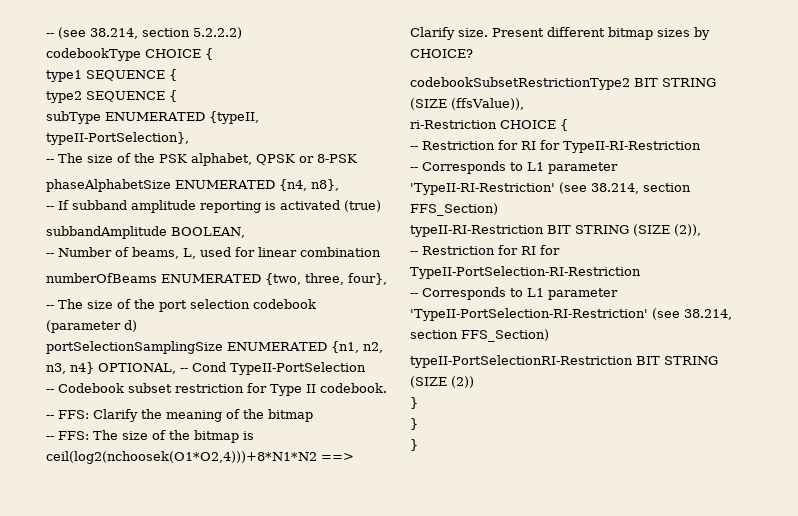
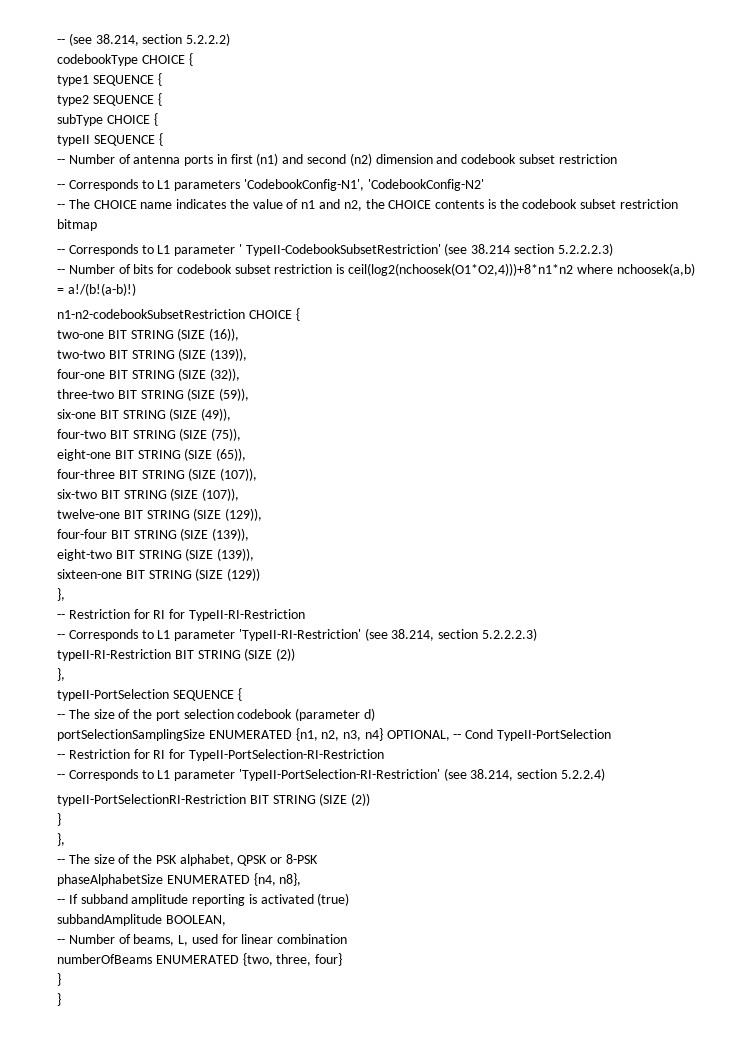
- subType ENUMERATED {typeII, typeII-PortSelection},
+ subType CHOICE {
+ typeII SEQUENCE {
+ -- Number of antenna ports in first (n1) and second (n2) dimension and codebook subset restriction
+ -- Corresponds to L1 parameters 'CodebookConfig-N1', 'CodebookConfig-N2'
+ -- The CHOICE name indicates the value of n1 and n2, the CHOICE contents is the codebook subset restriction bitmap
+ -- Corresponds to L1 parameter ' TypeII-CodebookSubsetRestriction' (see 38.214 section 5.2.2.2.3)
+ -- Number of bits for codebook subset restriction is ceil(log2(nchoosek(O1*O2,4)))+8*n1*n2 where nchoosek(a,b) = a!/(b!(a-b)!)
+ n1-n2-codebookSubsetRestriction CHOICE {
+ two-one BIT STRING (SIZE (16)),
+ two-two BIT STRING (SIZE (139)),
+ four-one BIT STRING (SIZE (32)),
+ three-two BIT STRING (SIZE (59)),
+ six-one BIT STRING (SIZE (49)),
+ four-two BIT STRING (SIZE (75)),
+ eight-one BIT STRING (SIZE (65)),
+ four-three BIT STRING (SIZE (107)),
+ six-two BIT STRING (SIZE (107)),
+ twelve-one BIT STRING (SIZE (129)),
+ four-four BIT STRING (SIZE (139)),
+ eight-two BIT STRING (SIZE (139)),
+ sixteen-one BIT STRING (SIZE (129))
+ },
+ -- Restriction for RI for TypeII-RI-Restriction
+ -- Corresponds to L1 parameter 'TypeII-RI-Restriction' (see 38.214, section 5.2.2.2.3)
+ typeII-RI-Restriction BIT STRING (SIZE (2))
+ },
+ typeII-PortSelection SEQUENCE {
+ -- The size of the port selection codebook (parameter d)
+ portSelectionSamplingSize ENUMERATED {n1, n2, n3, n4} OPTIONAL, -- Cond TypeII-PortSelection
+ -- Restriction for RI for TypeII-PortSelection-RI-Restriction
+ -- Corresponds to L1 parameter 'TypeII-PortSelection-RI-Restriction' (see 38.214, section 5.2.2.4)
+ typeII-PortSelectionRI-Restriction BIT STRING (SIZE (2))
+ }
+ },
- numberOfBeams ENUMERATED {two, three, four},
- -- The size of the port selection codebook (parameter d)
- portSelectionSamplingSize ENUMERATED {n1, n2, n3, n4} OPTIONAL, -- Cond TypeII-PortSelection
- -- Codebook subset restriction for Type II codebook.
- -- FFS: Clarify the meaning of the bitmap
- -- FFS: The size of the bitmap is ceil(log2(nchoosek(O1*O2,4)))+8*N1*N2 ==> Clarify size. Present different bitmap sizes by CHOICE?
- codebookSubsetRestrictionType2 BIT STRING (SIZE (ffsValue)),
- ri-Restriction CHOICE {
- -- Restriction for RI for TypeII-RI-Restriction
- -- Corresponds to L1 parameter 'TypeII-RI-Restriction' (see 38.214, section FFS_Section)
- typeII-RI-Restriction BIT STRING (SIZE (2)),
- -- Restriction for RI for TypeII-PortSelection-RI-Restriction
- -- Corresponds to L1 parameter 'TypeII-PortSelection-RI-Restriction' (see 38.214, section FFS_Section)
- typeII-PortSelectionRI-Restriction BIT STRING (SIZE (2))
- }
+ numberOfBeams ENUMERATED {two, three, four}

